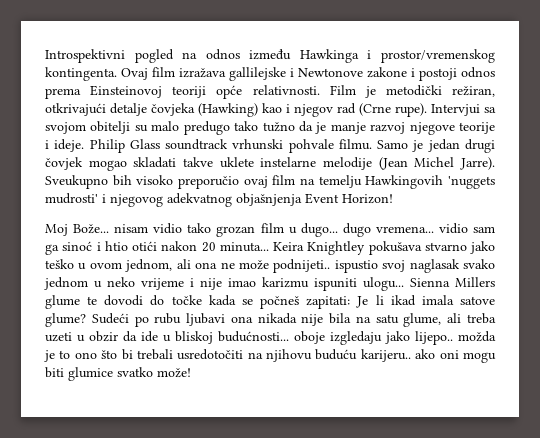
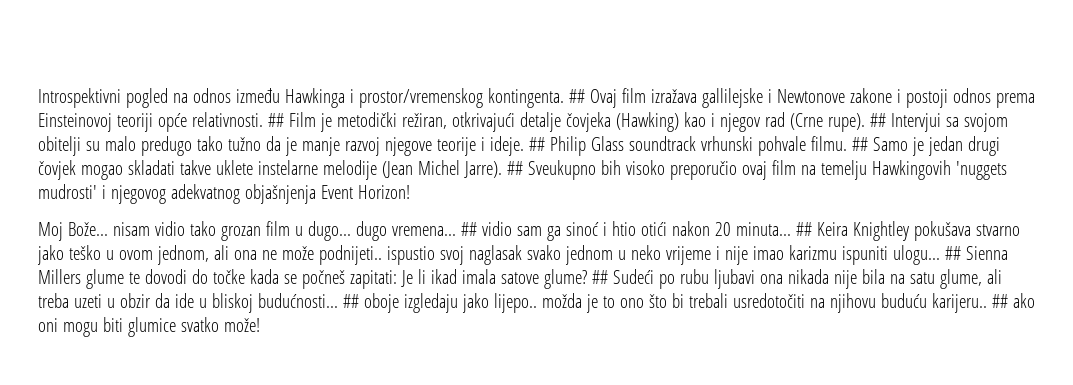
- Ovaj film izražava gallilejske i Newtonove zakone i postoji odnos prema Einsteinovoj teoriji opće relativnosti.
+ ## Ovaj film izražava gallilejske i Newtonove zakone i postoji odnos prema Einsteinovoj teoriji opće relativnosti.
- Film je metodički režiran, otkrivajući detalje čovjeka (Hawking) kao i njegov rad (Crne rupe).
+ ## Film je metodički režiran, otkrivajući detalje čovjeka (Hawking) kao i njegov rad (Crne rupe).
- Intervjui sa svojom obitelji su malo predugo tako tužno da je manje razvoj njegove teorije i ideje.
+ ## Intervjui sa svojom obitelji su malo predugo tako tužno da je manje razvoj njegove teorije i ideje.
- Philip Glass soundtrack vrhunski pohvale filmu.
+ ## Philip Glass soundtrack vrhunski pohvale filmu.
- Samo je jedan drugi čovjek mogao skladati takve uklete instelarne melodije (Jean Michel Jarre).
+ ## Samo je jedan drugi čovjek mogao skladati takve uklete instelarne melodije (Jean Michel Jarre).
- Sveukupno bih visoko preporučio ovaj film na temelju Hawkingovih 'nuggets mudrosti' i njegovog adekvatnog objašnjenja Event Horizon!
+ ## Sveukupno bih visoko preporučio ovaj film na temelju Hawkingovih 'nuggets mudrosti' i njegovog adekvatnog objašnjenja Event Horizon!
- Moj Bože... nisam vidio tako grozan film u dugo... dugo vremena... vidio sam ga sinoć i htio otići nakon 20 minuta...
+ Moj Bože... nisam vidio tako grozan film u dugo... dugo vremena... ## vidio sam ga sinoć i htio otići nakon 20 minuta...
- Keira Knightley pokušava stvarno jako teško u ovom jednom, ali ona ne može podnijeti.. ispustio svoj naglasak svako jednom u neko vrijeme i nije imao karizmu ispuniti ulogu...
+ ## Keira Knightley pokušava stvarno jako teško u ovom jednom, ali ona ne može podnijeti.. ispustio svoj naglasak svako jednom u neko vrijeme i nije imao karizmu ispuniti ulogu...
- Sienna Millers glume te dovodi do točke kada se počneš zapitati: Je li ikad imala satove glume?
+ ## Sienna Millers glume te dovodi do točke kada se počneš zapitati: Je li ikad imala satove glume?
- Sudeći po rubu ljubavi ona nikada nije bila na satu glume, ali treba uzeti u obzir da ide u bliskoj budućnosti... oboje izgledaju jako lijepo.. možda je to ono što bi trebali usredotočiti na njihovu buduću karijeru.. ako oni mogu biti glumice svatko može!
+ ## Sudeći po rubu ljubavi ona nikada nije bila na satu glume, ali treba uzeti u obzir da ide u bliskoj budućnosti... ## oboje izgledaju jako lijepo.. možda je to ono što bi trebali usredotočiti na njihovu buduću karijeru.. ## ako oni mogu biti glumice svatko može!

